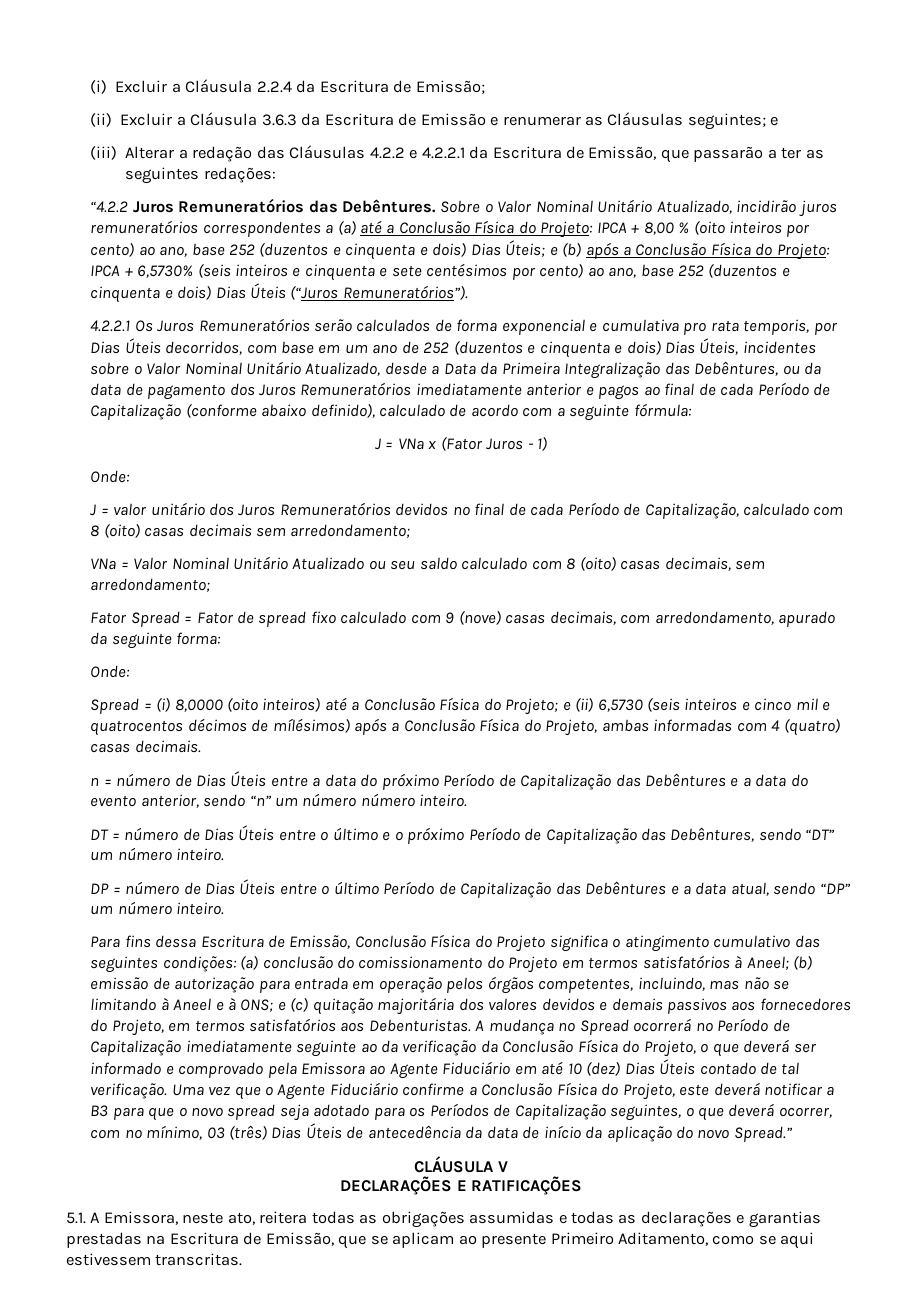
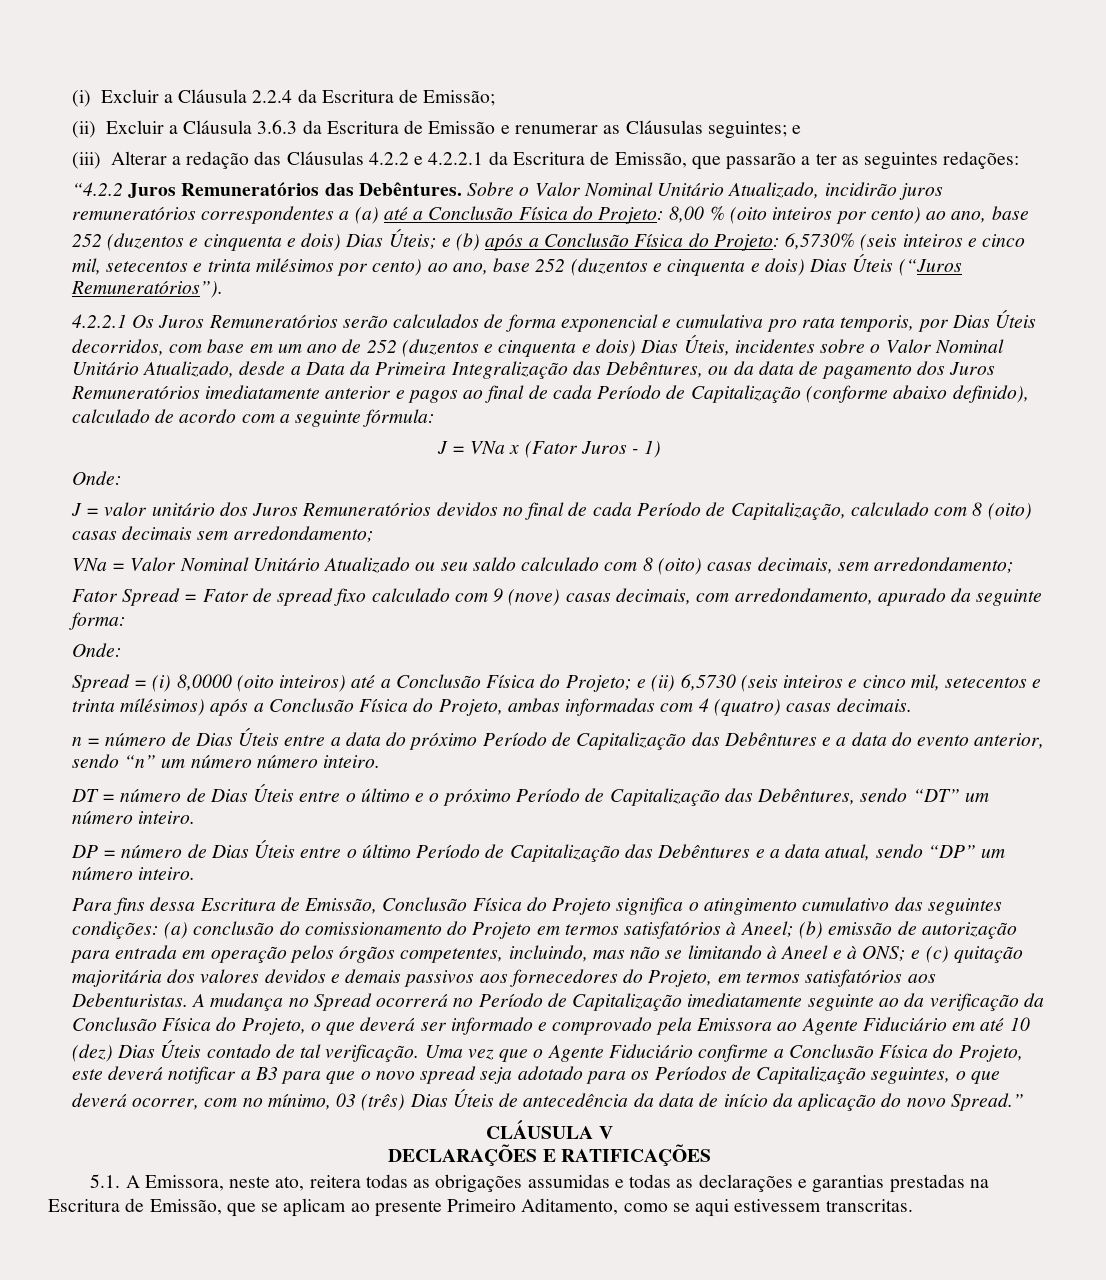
- IPCA + 8,00 % (oito inteiros por cento) ao ano, base 252 (duzentos e cinquenta e dois) Dias Úteis;
+ 8,00 % (oito inteiros por cento) ao ano, base 252 (duzentos e cinquenta e dois) Dias Úteis;
- IPCA + 6,5730% (seis inteiros e cinquenta e sete centésimos por cento) ao ano, base 252 (duzentos e cinquenta e dois) Dias Úteis (“Juros Remuneratórios”).
+ 6,5730% (seis inteiros e cinco mil, setecentos e trinta milésimos por cento) ao ano, base 252 (duzentos e cinquenta e dois) Dias Úteis (“Juros Remuneratórios”).
- Spread = (i) 8,0000 (oito inteiros) até a Conclusão Física do Projeto; e (ii) 6,5730 (seis inteiros e cinco mil e quatrocentos décimos de mílésimos) após a Conclusão Física do Projeto, ambas informadas com 4 (quatro) casas decimais.
+ Spread = (i) 8,0000 (oito inteiros) até a Conclusão Física do Projeto; e (ii) 6,5730 (seis inteiros e cinco mil, setecentos e trinta mílésimos) após a Conclusão Física do Projeto, ambas informadas com 4 (quatro) casas decimais.

